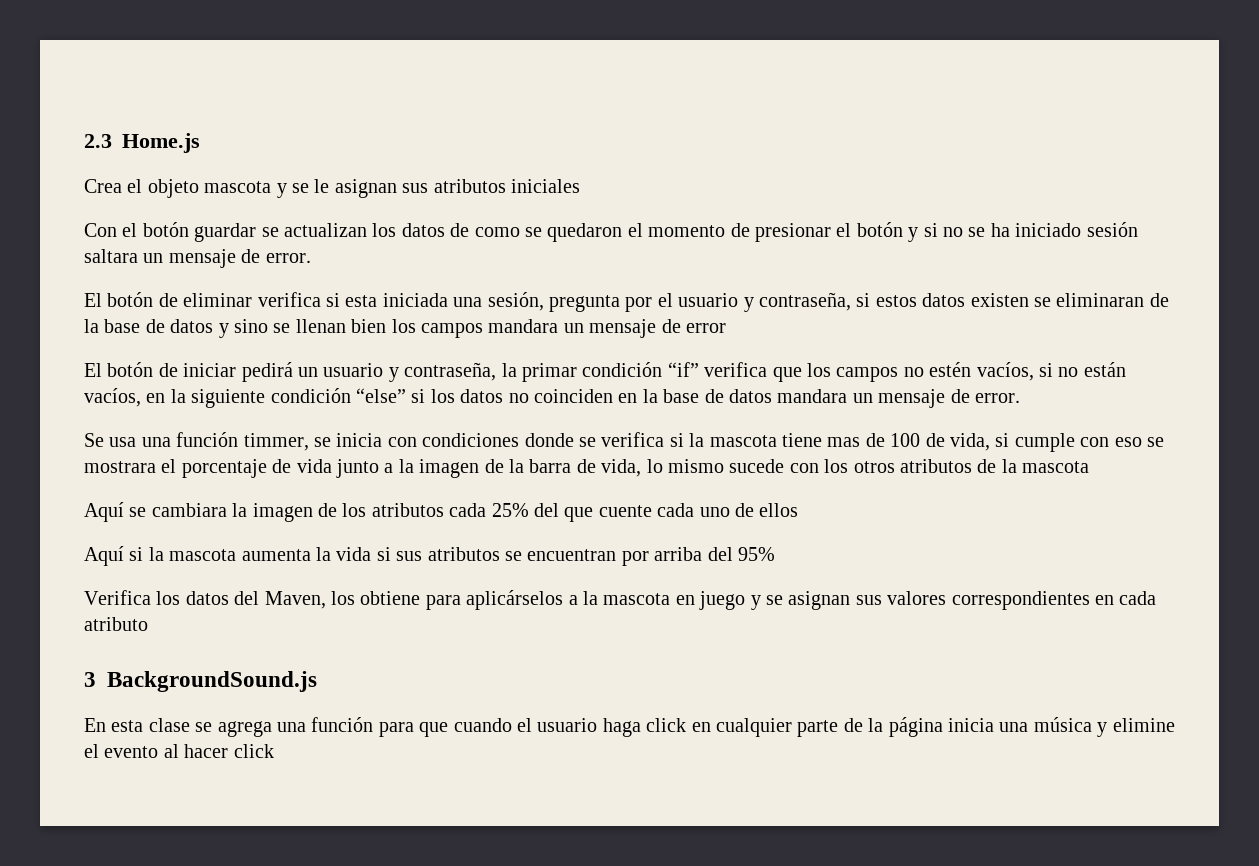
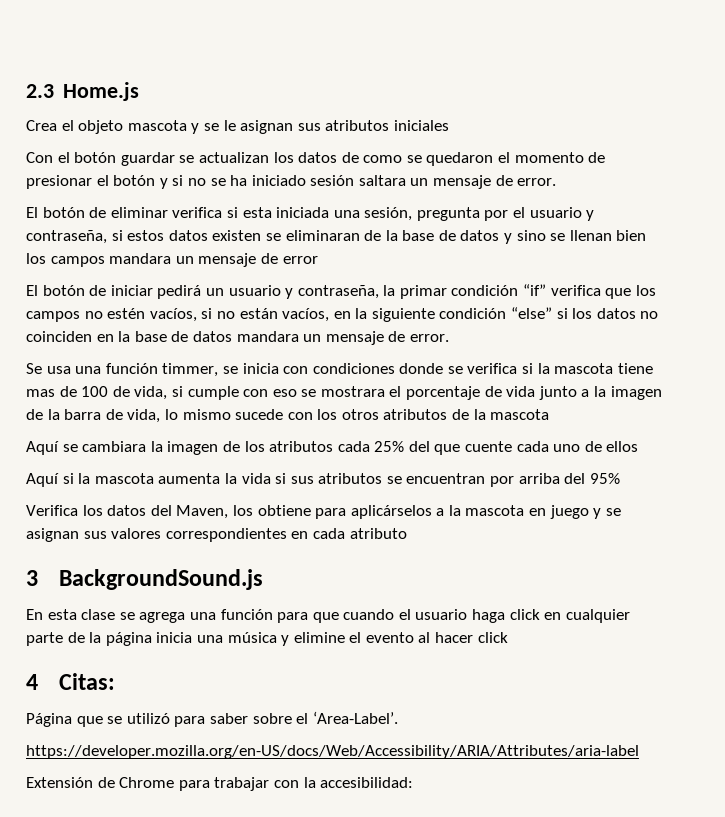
+ 4 Citas:
+ Página que se utilizó para saber sobre el ‘Area-Label’.
+ https://developer.mozilla.org/en-US/docs/Web/Accessibility/ARIA/Attributes/aria-label
+ Extensión de Chrome para trabajar con la accesibilidad:

